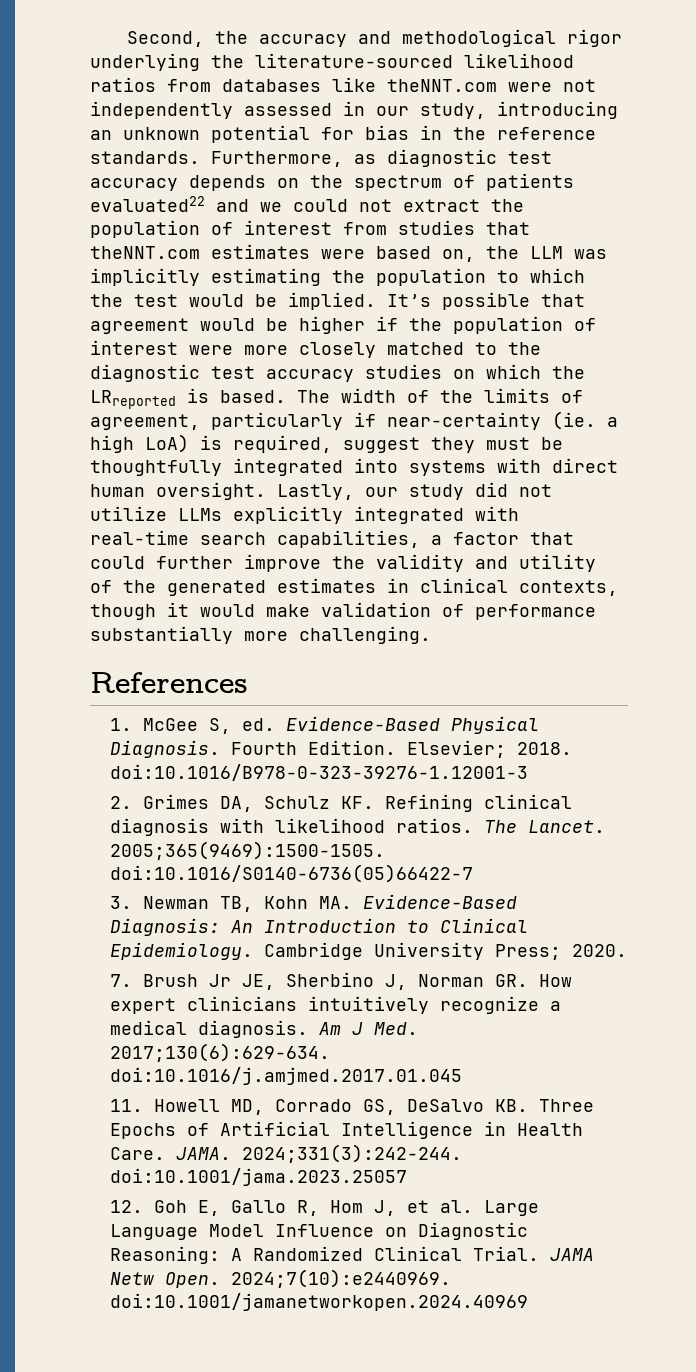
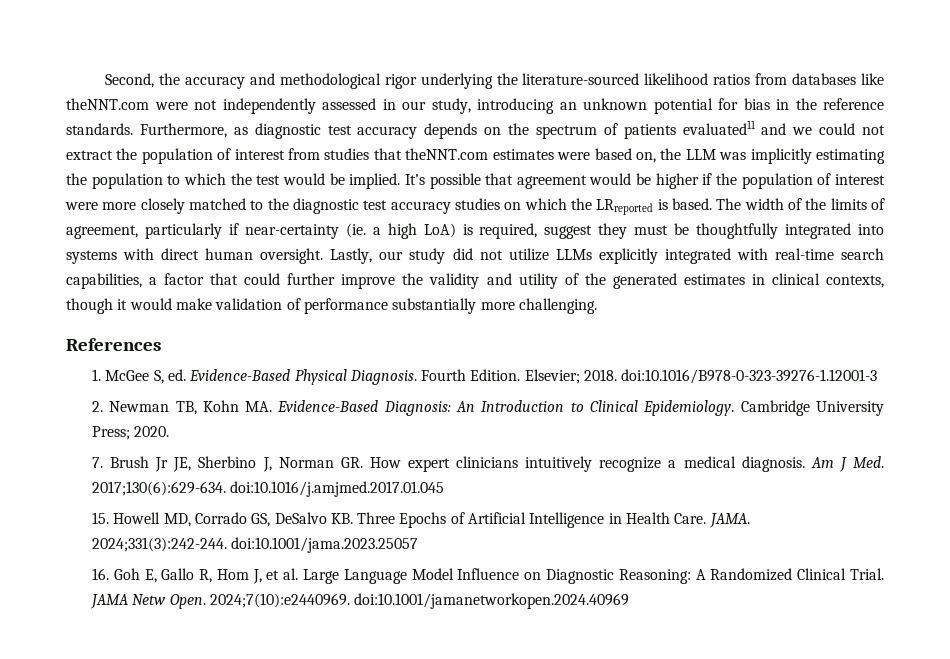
- Furthermore, as diagnostic test accuracy depends on the spectrum of patients evaluated22 and we could not extract the population of interest from studies that theNNT.com estimates were based on, the LLM was implicitly estimating the population to which the test would be implied.
+ Furthermore, as diagnostic test accuracy depends on the spectrum of patients evaluated11 and we could not extract the population of interest from studies that theNNT.com estimates were based on, the LLM was implicitly estimating the population to which the test would be implied.
- 2. Grimes DA, Schulz KF. Refining clinical diagnosis with likelihood ratios. The Lancet. 2005;365(9469):1500-1505. doi:10.1016/S0140-6736(05)66422-7
- 3. Newman TB, Kohn MA. Evidence-Based Diagnosis: An Introduction to Clinical Epidemiology.
+ 2. Newman TB, Kohn MA. Evidence-Based Diagnosis: An Introduction to Clinical Epidemiology.
- 11. Howell MD, Corrado GS, DeSalvo KB. Three Epochs of Artificial Intelligence in Health Care.
+ 15. Howell MD, Corrado GS, DeSalvo KB. Three Epochs of Artificial Intelligence in Health Care.
- 12. Goh E, Gallo R, Hom J, et al. Large Language Model Influence on Diagnostic Reasoning: A Randomized Clinical Trial.
+ 16. Goh E, Gallo R, Hom J, et al. Large Language Model Influence on Diagnostic Reasoning: A Randomized Clinical Trial.

